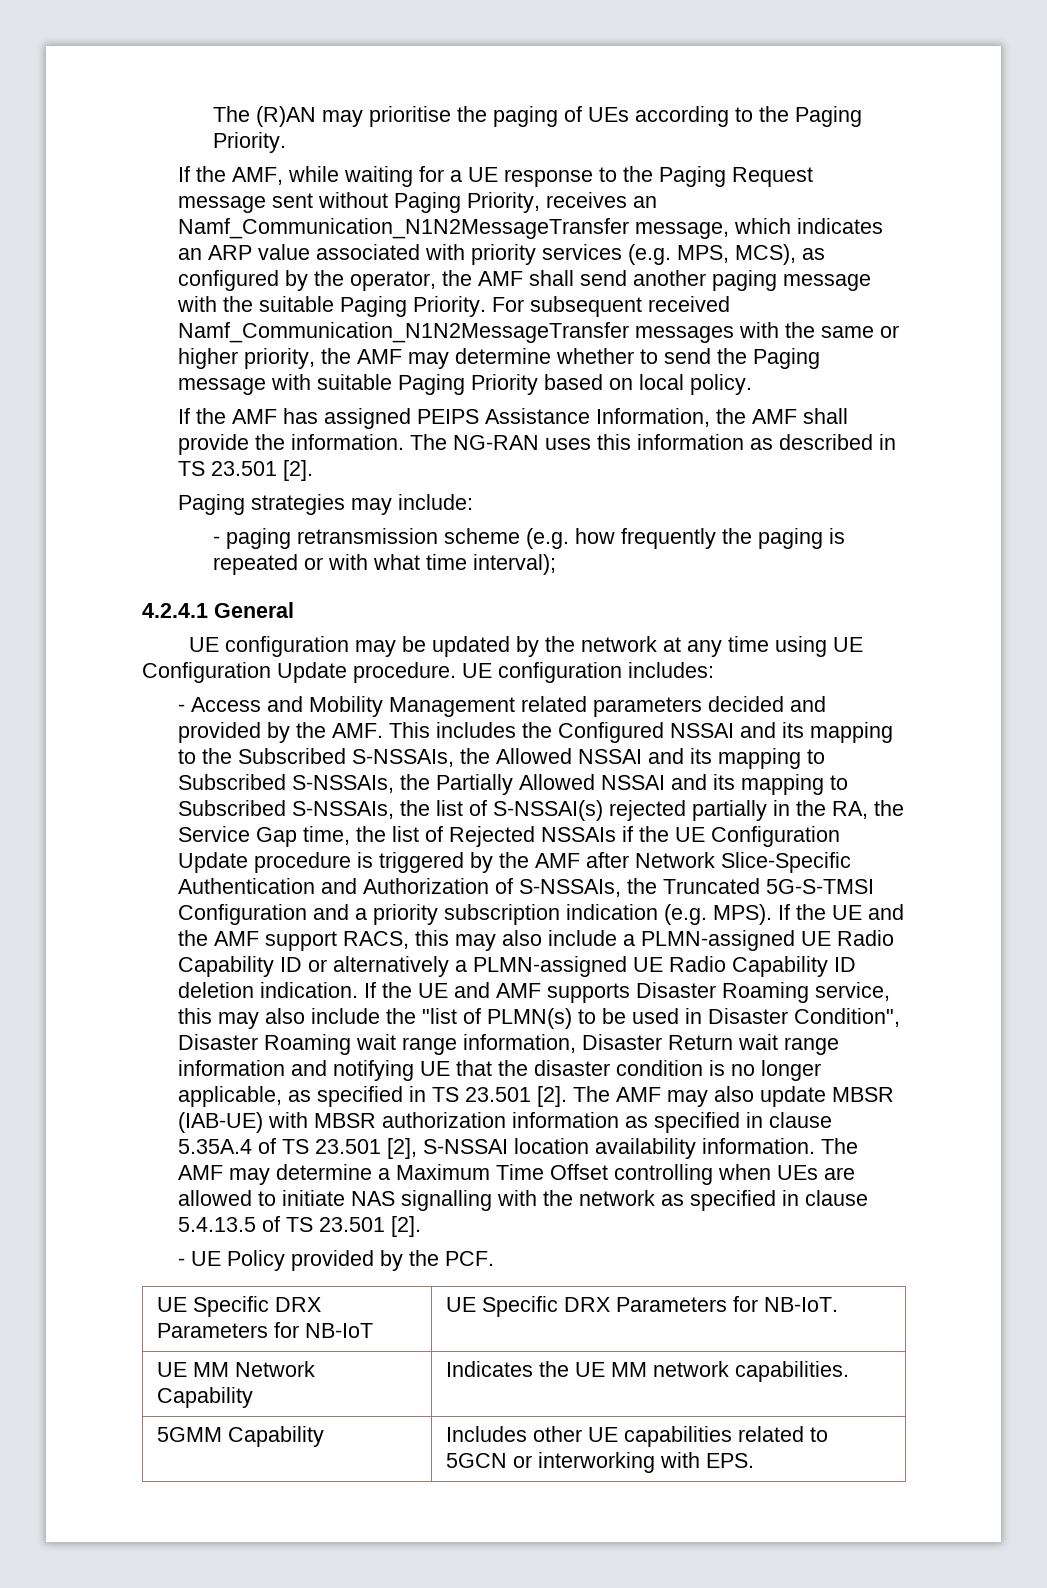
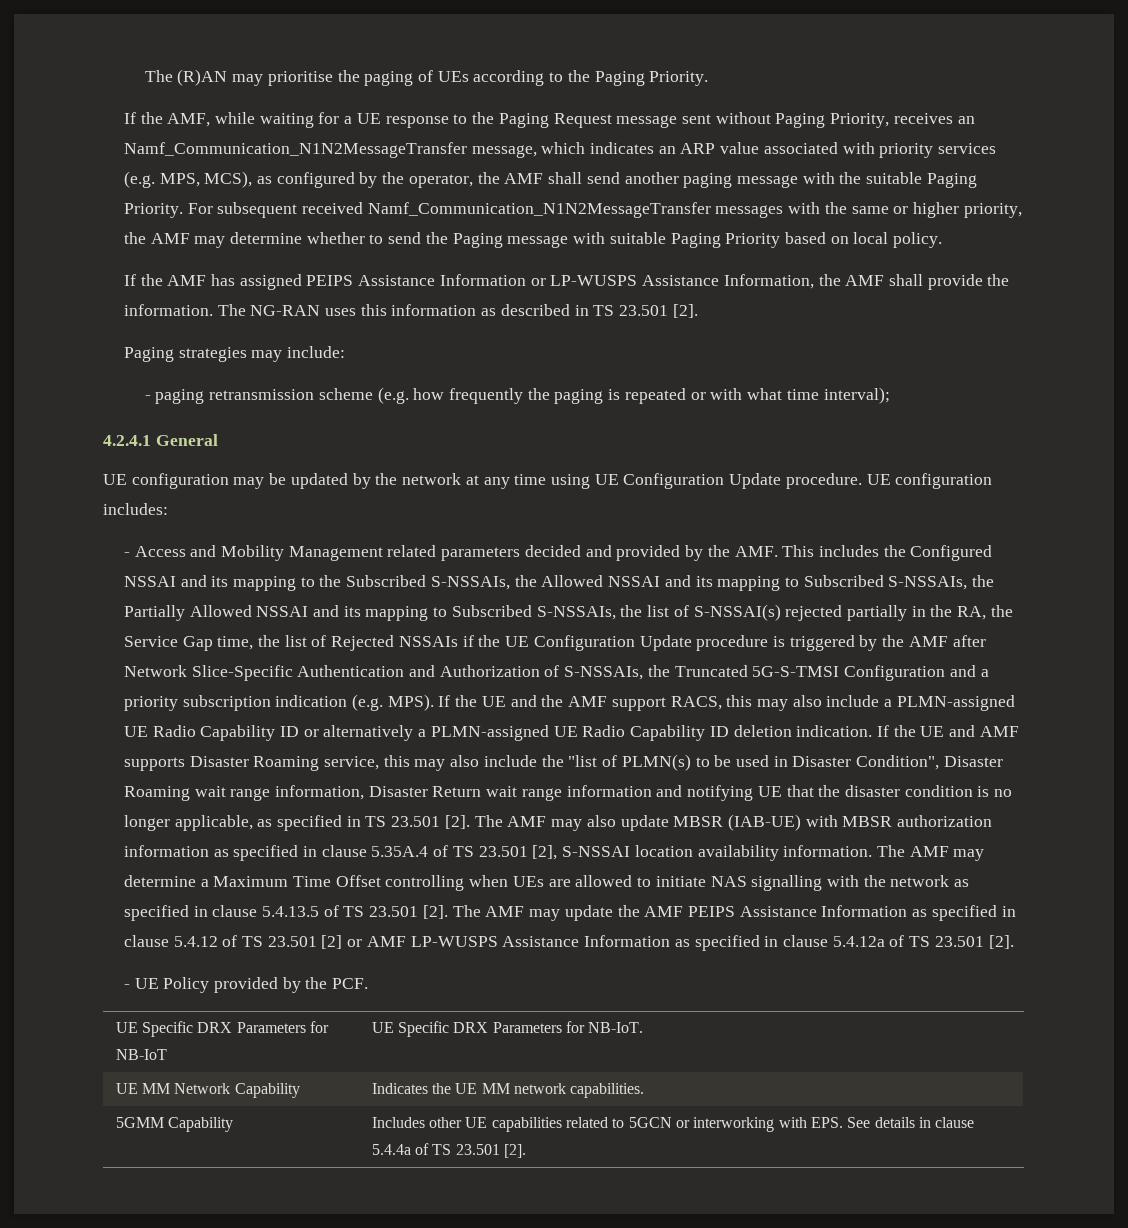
- If the AMF has assigned PEIPS Assistance Information, the AMF shall provide the information.
+ If the AMF has assigned PEIPS Assistance Information or LP-WUSPS Assistance Information, the AMF shall provide the information.
+ The AMF may update the AMF PEIPS Assistance Information as specified in clause 5.4.12 of TS 23.501 [2] or AMF LP-WUSPS Assistance Information as specified in clause 5.4.12a of TS 23.501 [2].
- 5GMM Capability | Includes other UE capabilities related to 5GCN or interworking with EPS.
+ 5GMM Capability | Includes other UE capabilities related to 5GCN or interworking with EPS. See details in clause 5.4.4a of TS 23.501 [2].

